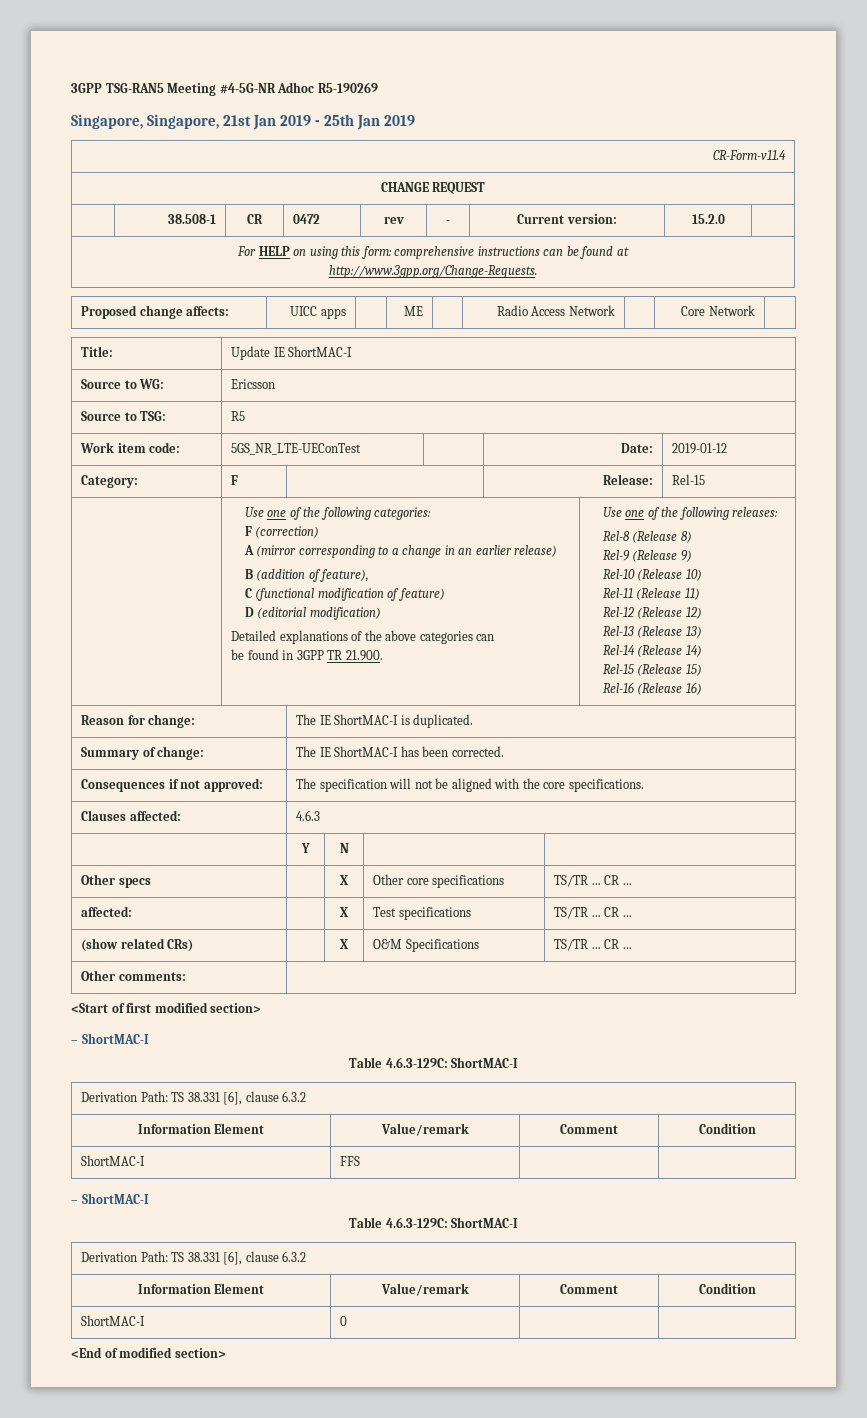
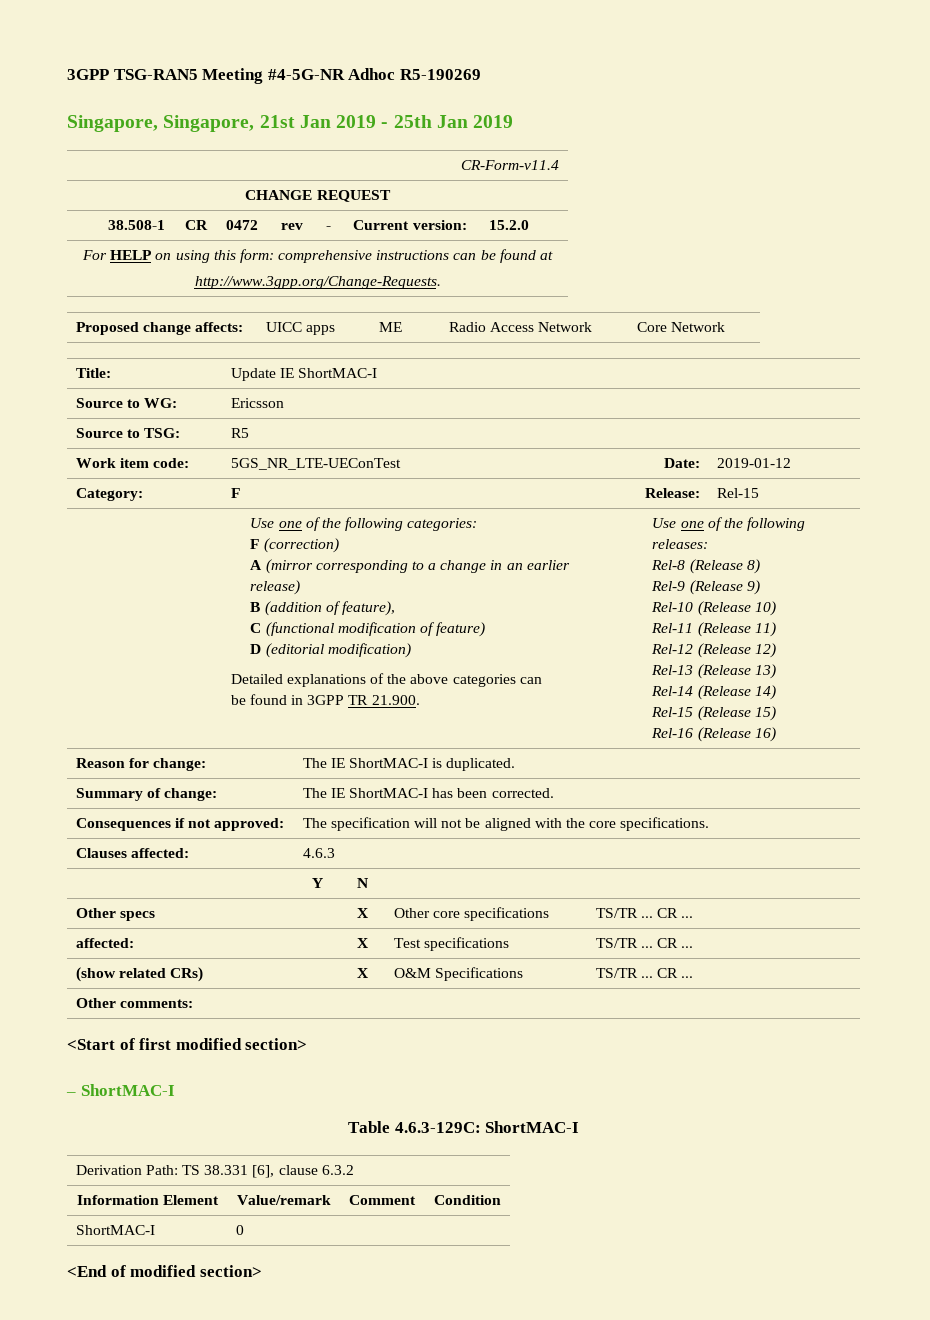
- ShortMAC-I | FFS | |
- – ShortMAC-I
- Table 4.6.3-129C: ShortMAC-I
- Derivation Path: TS 38.331 [6], clause 6.3.2
- Information Element | Value/remark | Comment | Condition

